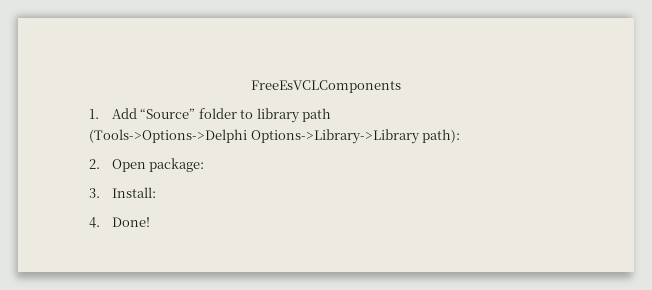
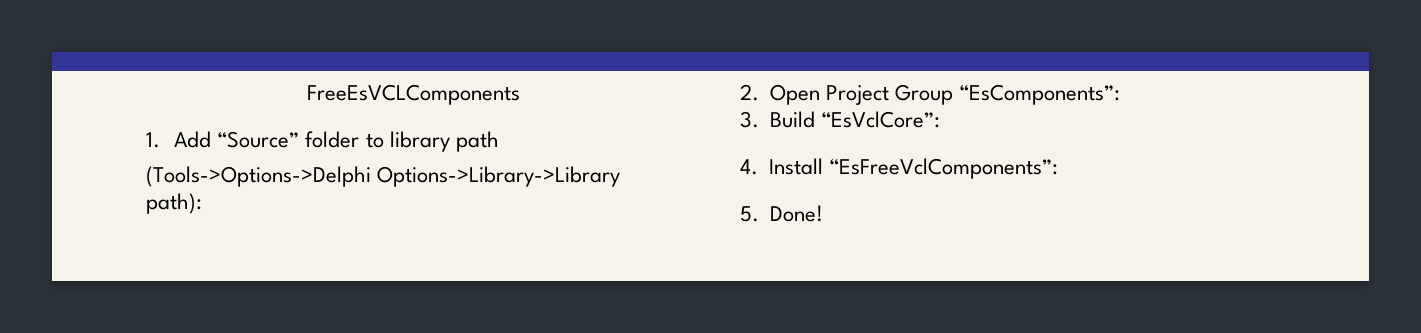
- 2. Open package:
- 3. Install:
- 4. Done!
+ 2. Open Project Group “EsComponents”:
+ 3. Build “EsVclCore”:
+ 4. Install “EsFreeVclComponents”:
+ 5. Done!

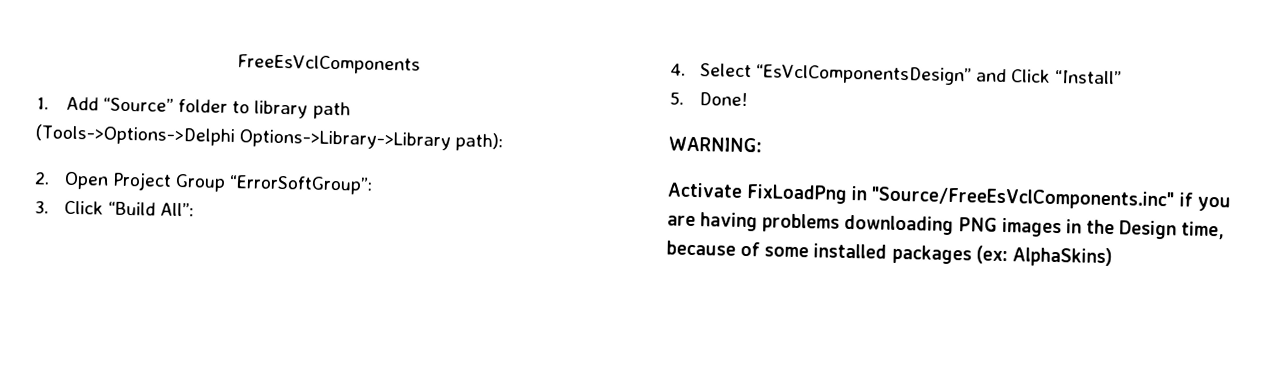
- FreeEsVCLComponents
+ FreeEsVclComponents
- 2. Open Project Group “EsComponents”:
+ 2. Open Project Group “ErrorSoftGroup”:
- 3. Build “EsVclCore”:
- 4. Install “EsFreeVclComponents”:
+ 3. Click “Build All”:
+ 4. Select “EsVclComponentsDesign” and Click “Install”
  5. Done!
+ WARNING:
+ Activate FixLoadPng in "Source/FreeEsVclComponents.inc" if you are having problems downloading PNG images in the Design time, because of some installed packages (ex: AlphaSkins)

